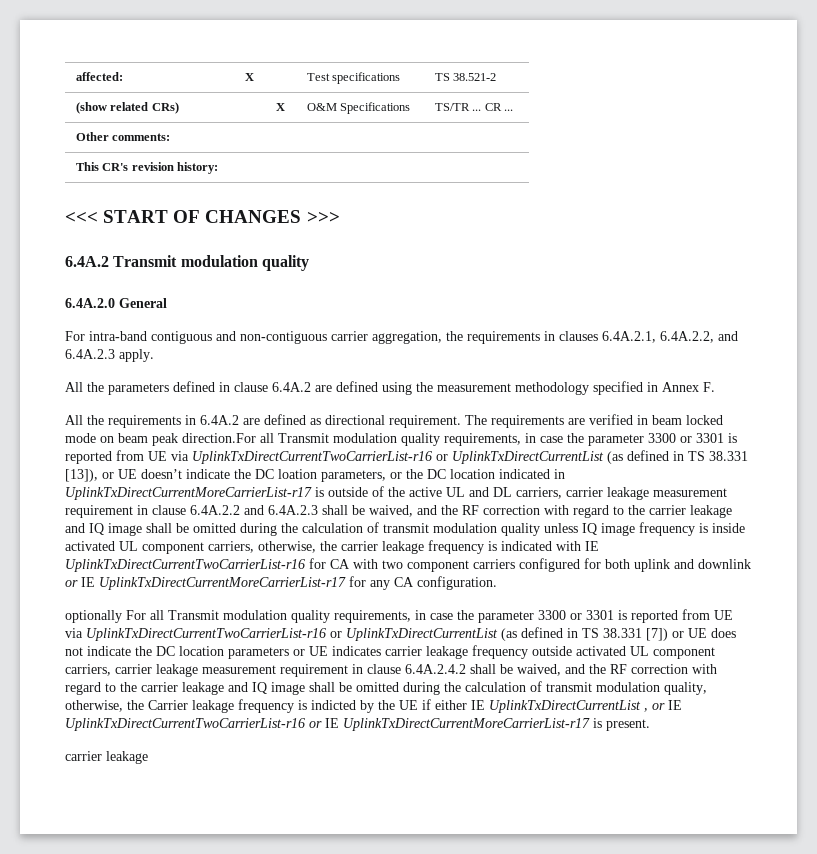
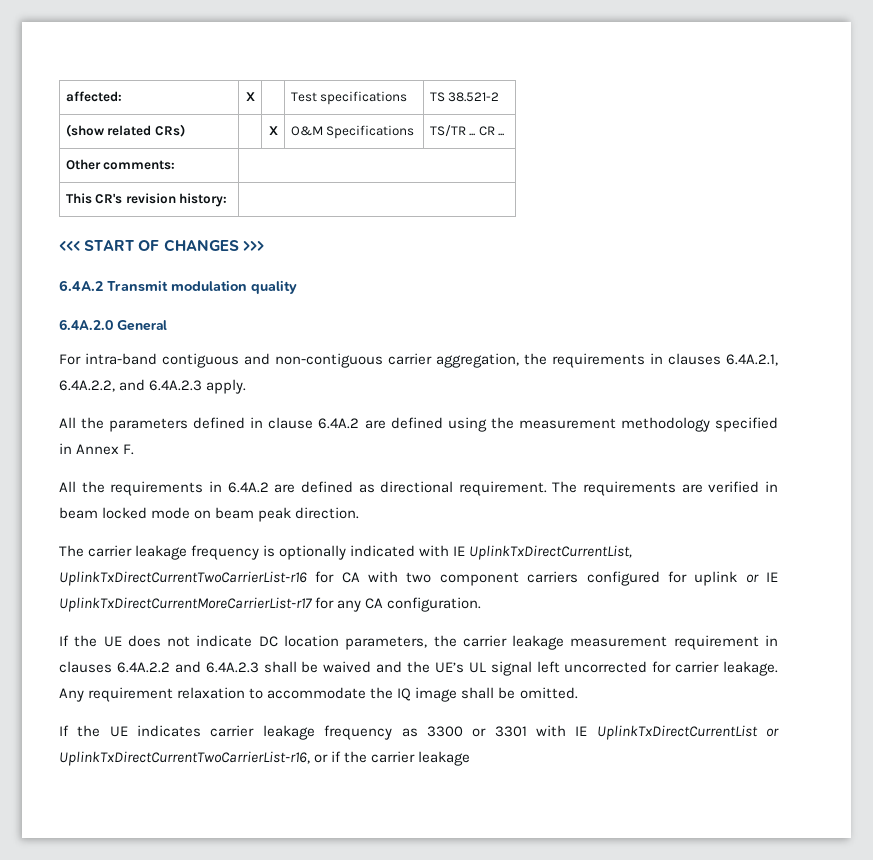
- The requirements are verified in beam locked mode on beam peak direction.For all Transmit modulation quality requirements, in case the parameter 3300 or 3301 is reported from UE via UplinkTxDirectCurrentTwoCarrierList-r16 or UplinkTxDirectCurrentList (as defined in TS 38.331 [13]), or UE doesn’t indicate the DC loation parameters, or the DC location indicated in UplinkTxDirectCurrentMoreCarrierList-r17 is outside of the active UL and DL carriers, carrier leakage measurement requirement in clause 6.4A.2.2 and 6.4A.2.3 shall be waived, and the RF correction with regard to the carrier leakage and IQ image shall be omitted during the calculation of transmit modulation quality unless IQ image frequency is inside activated UL component carriers, otherwise, the carrier leakage frequency is indicated with IE UplinkTxDirectCurrentTwoCarrierList-r16 for CA with two component carriers configured for both uplink and downlink or IE UplinkTxDirectCurrentMoreCarrierList-r17 for any CA configuration.
+ The requirements are verified in beam locked mode on beam peak direction.
+ The carrier leakage frequency is optionally indicated with IE UplinkTxDirectCurrentList, UplinkTxDirectCurrentTwoCarrierList-r16 for CA with two component carriers configured for uplink or IE UplinkTxDirectCurrentMoreCarrierList-r17 for any CA configuration.
- optionally For all Transmit modulation quality requirements, in case the parameter 3300 or 3301 is reported from UE via UplinkTxDirectCurrentTwoCarrierList-r16 or UplinkTxDirectCurrentList (as defined in TS 38.331 [7]) or UE does not indicate the DC location parameters or UE indicates carrier leakage frequency outside activated UL component carriers, carrier leakage measurement requirement in clause 6.4A.2.4.2 shall be waived, and the RF correction with regard to the carrier leakage and IQ image shall be omitted during the calculation of transmit modulation quality, otherwise, the Carrier leakage frequency is indicted by the UE if either IE UplinkTxDirectCurrentList , or IE UplinkTxDirectCurrentTwoCarrierList-r16 or IE UplinkTxDirectCurrentMoreCarrierList-r17 is present.
- carrier leakage
+ If the UE does not indicate DC location parameters, the carrier leakage measurement requirement in clauses 6.4A.2.2 and 6.4A.2.3 shall be waived and the UE’s UL signal left uncorrected for carrier leakage. Any requirement relaxation to accommodate the IQ image shall be omitted.
+ If the UE indicates carrier leakage frequency as 3300 or 3301 with IE UplinkTxDirectCurrentList or UplinkTxDirectCurrentTwoCarrierList-r16, or if the carrier leakage

